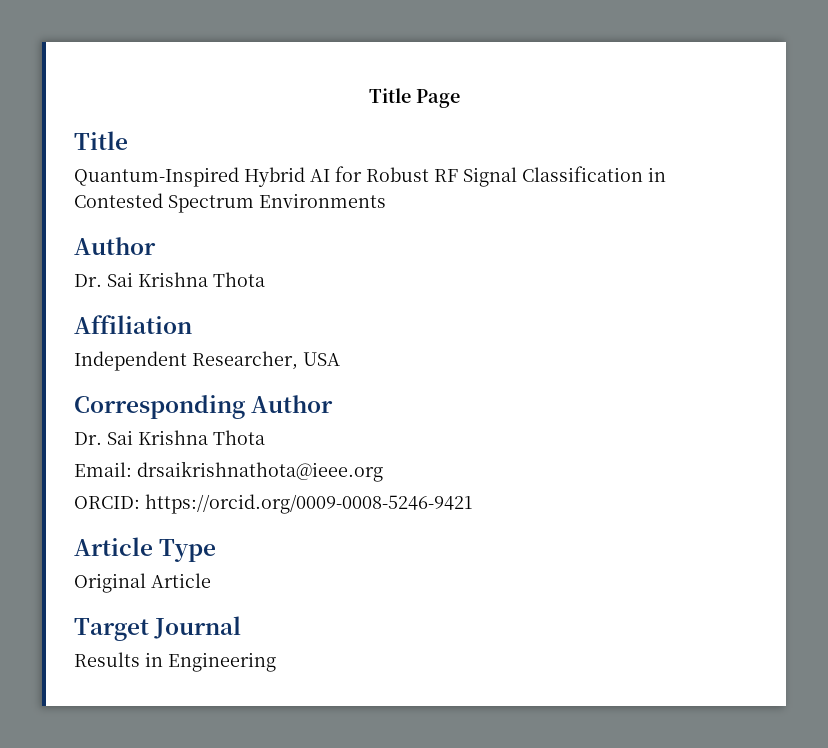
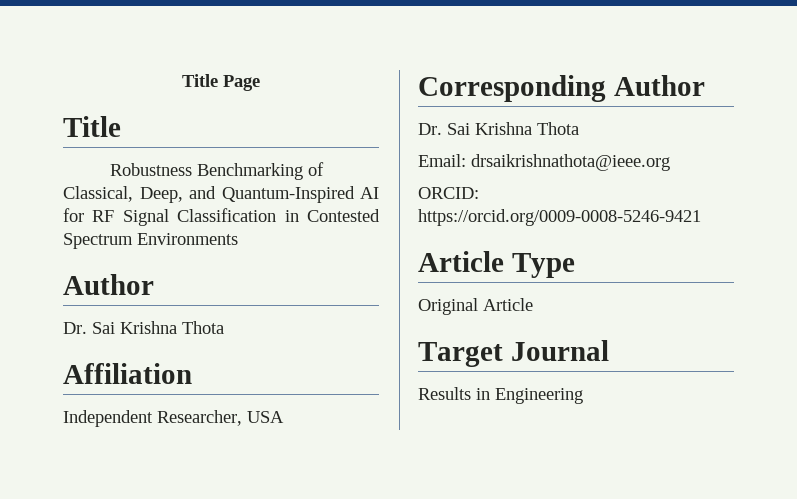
- Quantum-Inspired Hybrid AI for Robust RF Signal Classification in Contested Spectrum Environments
+ Robustness Benchmarking of Classical, Deep, and Quantum-Inspired AI for RF Signal Classification in Contested Spectrum Environments

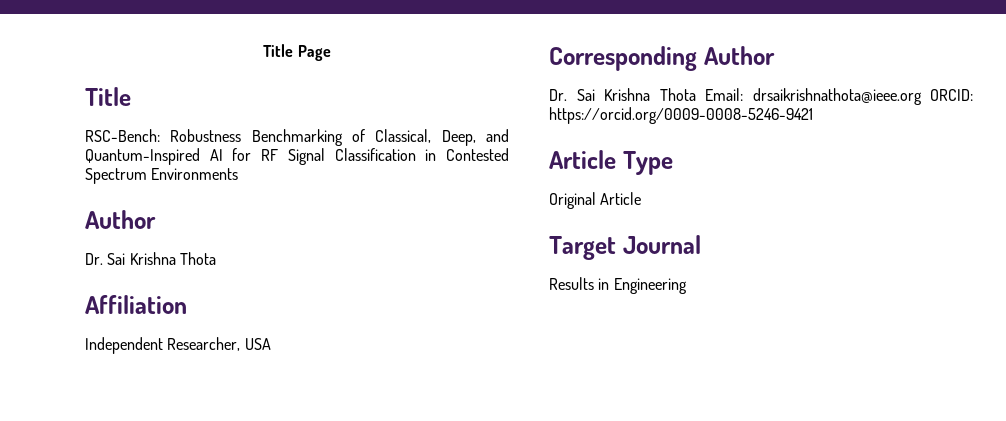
- Robustness Benchmarking of Classical, Deep, and Quantum-Inspired AI for RF Signal Classification in Contested Spectrum Environments
+ RSC-Bench: Robustness Benchmarking of Classical, Deep, and Quantum-Inspired AI for RF Signal Classification in Contested Spectrum Environments
  Corresponding Author
- Dr. Sai Krishna Thota
- Email: drsaikrishnathota@ieee.org
- ORCID: https://orcid.org/0009-0008-5246-9421
+ Dr. Sai Krishna Thota Email: drsaikrishnathota@ieee.org ORCID: https://orcid.org/0009-0008-5246-9421

